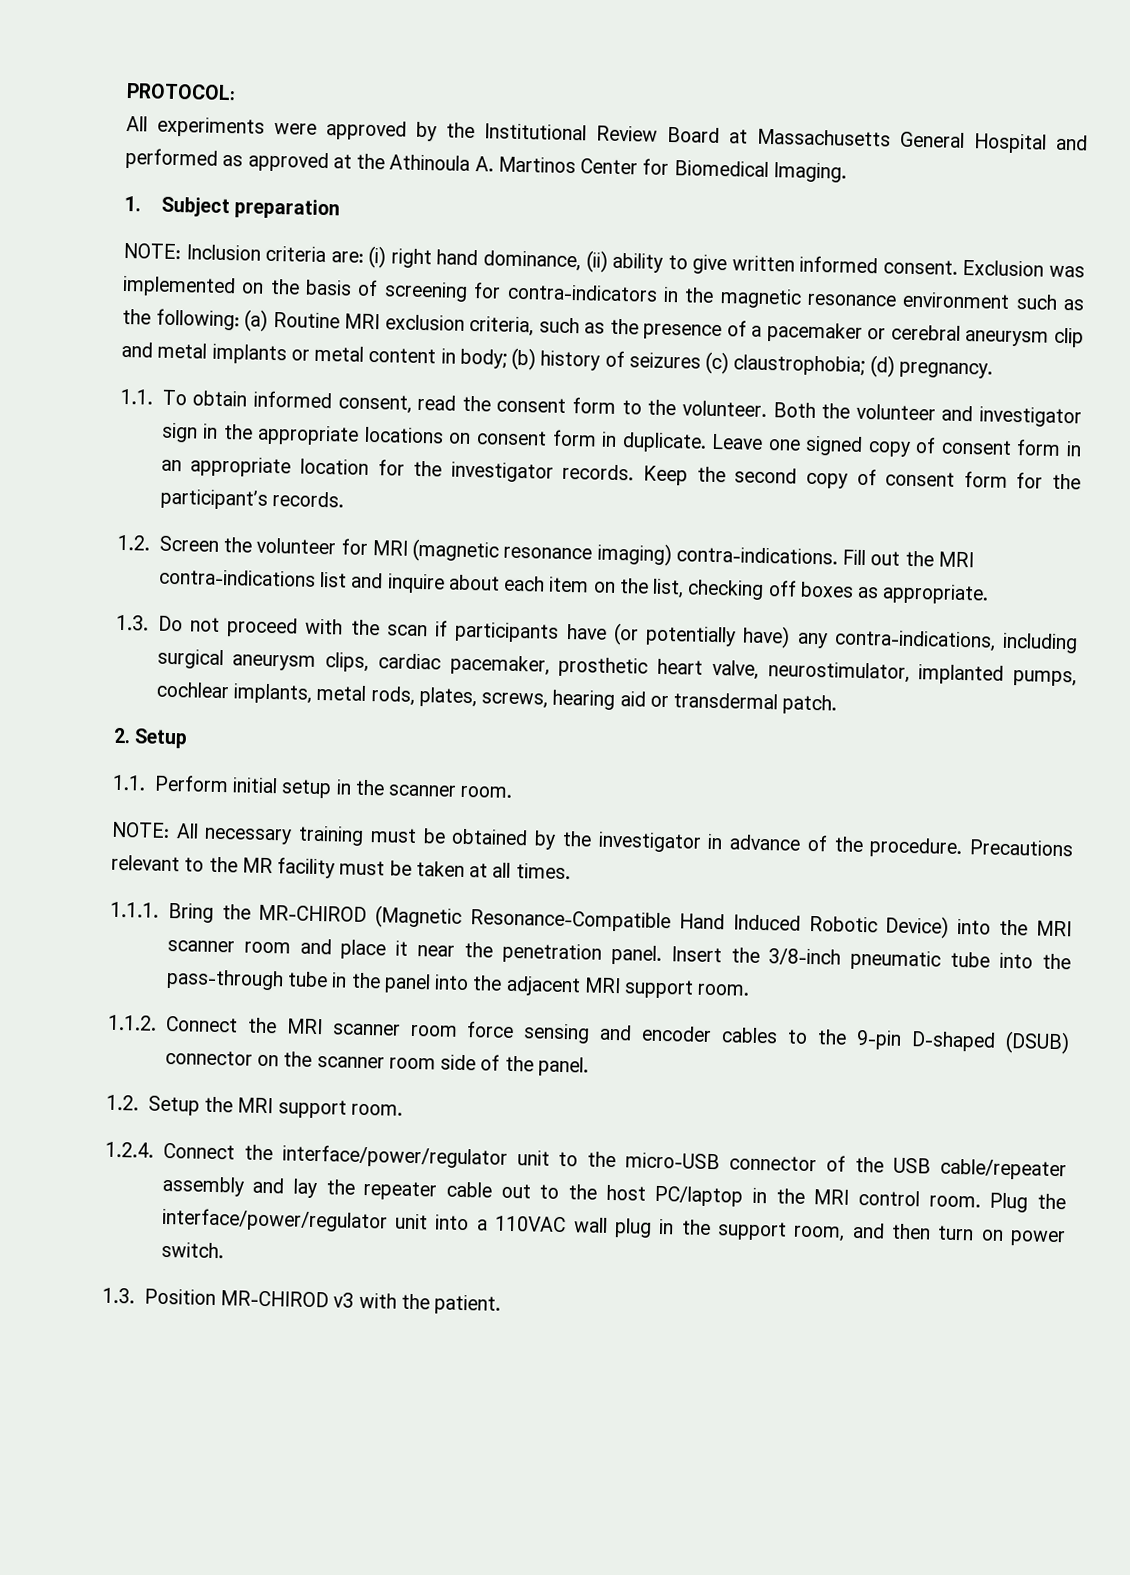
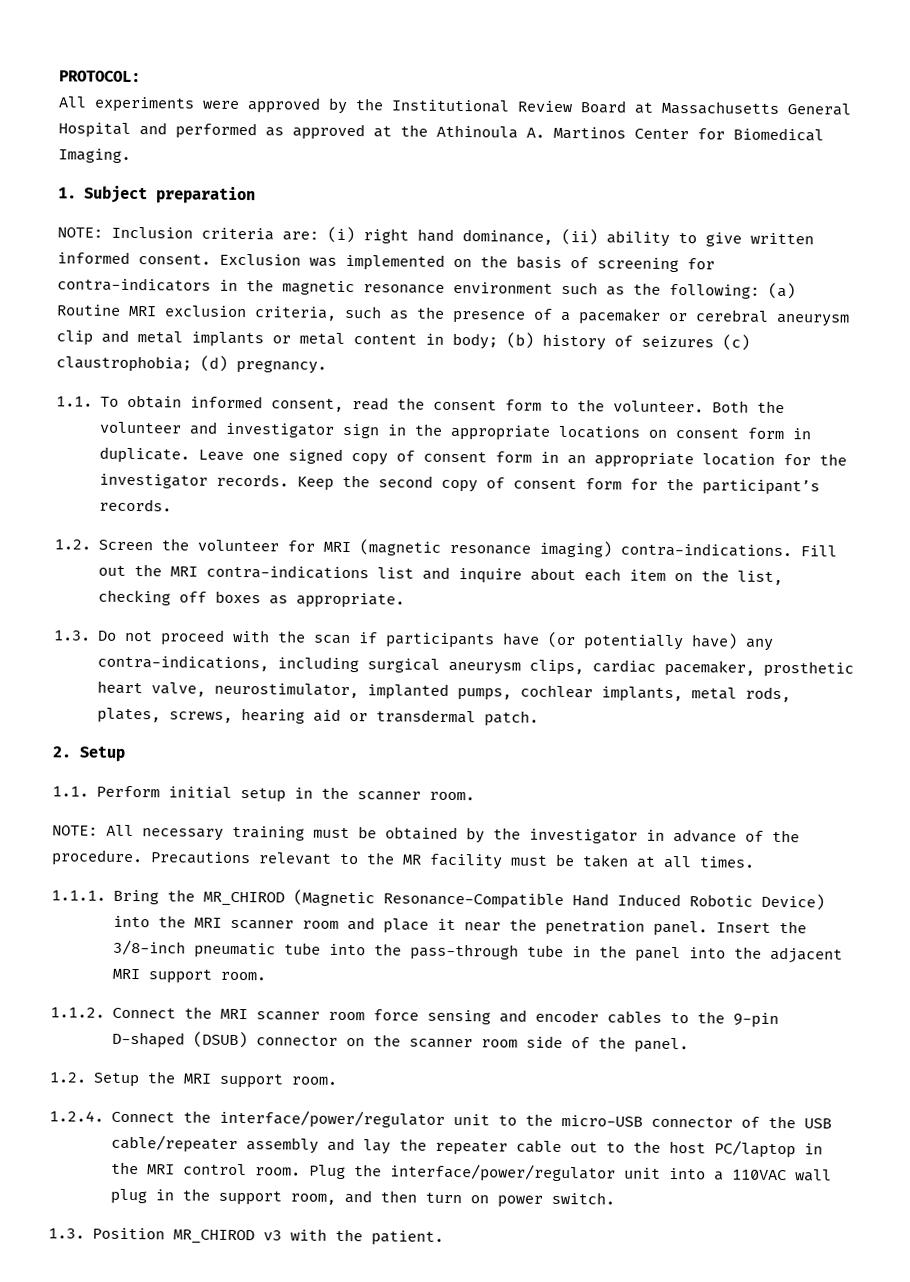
- 1.1.1. Bring the MR-CHIROD (Magnetic Resonance-Compatible Hand Induced Robotic Device) into the MRI scanner room and place it near the penetration panel.
+ 1.1.1. Bring the MR_CHIROD (Magnetic Resonance-Compatible Hand Induced Robotic Device) into the MRI scanner room and place it near the penetration panel.
- 1.3. Position MR-CHIROD v3 with the patient.
+ 1.3. Position MR_CHIROD v3 with the patient.

